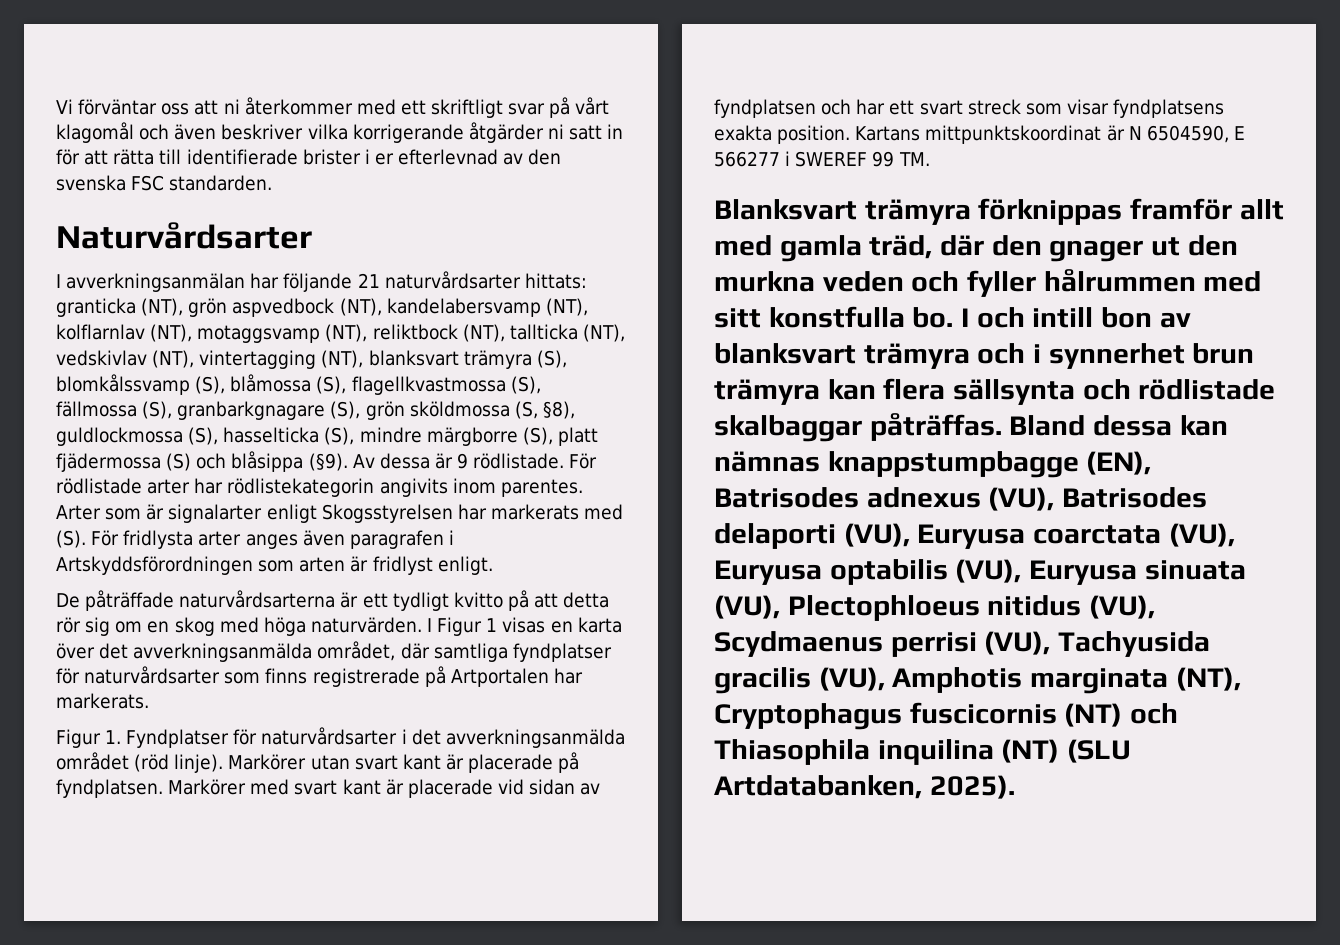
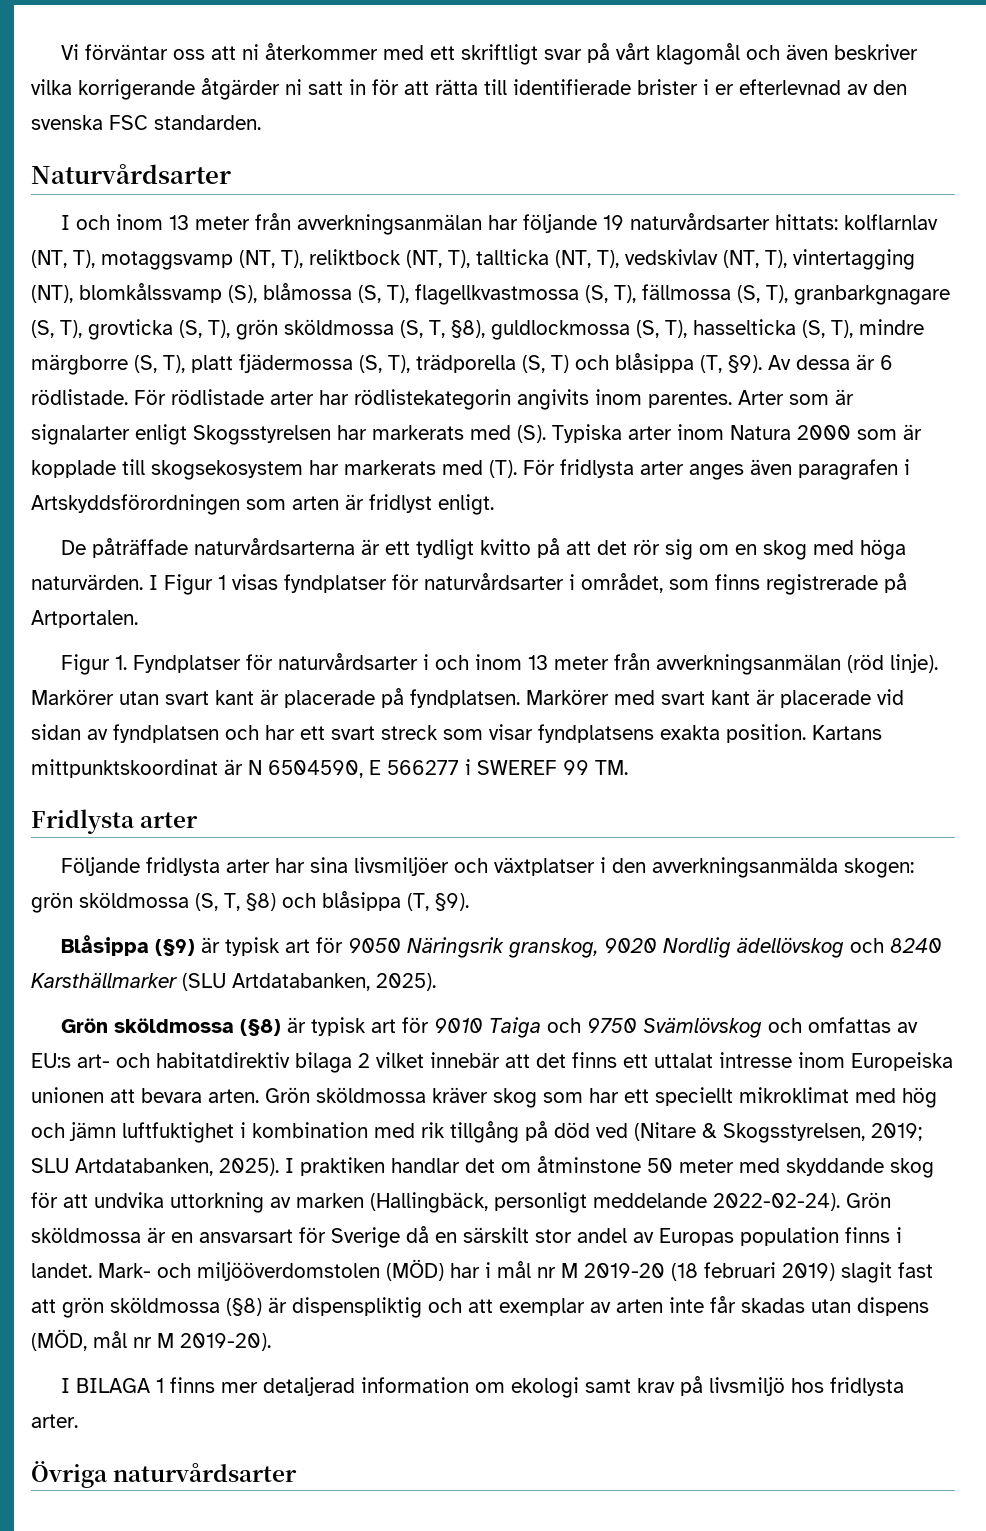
- I avverkningsanmälan har följande 21 naturvårdsarter hittats: granticka (NT), grön aspvedbock (NT), kandelabersvamp (NT), kolflarnlav (NT), motaggsvamp (NT), reliktbock (NT), tallticka (NT), vedskivlav (NT), vintertagging (NT), blanksvart trämyra (S), blomkålssvamp (S), blåmossa (S), flagellkvastmossa (S), fällmossa (S), granbarkgnagare (S), grön sköldmossa (S, §8), guldlockmossa (S), hasselticka (S), mindre märgborre (S), platt fjädermossa (S) och blåsippa (§9).
+ I och inom 13 meter från avverkningsanmälan har följande 19 naturvårdsarter hittats: kolflarnlav (NT, T), motaggsvamp (NT, T), reliktbock (NT, T), tallticka (NT, T), vedskivlav (NT, T), vintertagging (NT), blomkålssvamp (S), blåmossa (S, T), flagellkvastmossa (S, T), fällmossa (S, T), granbarkgnagare (S, T), grovticka (S, T), grön sköldmossa (S, T, §8), guldlockmossa (S, T), hasselticka (S, T), mindre märgborre (S, T), platt fjädermossa (S, T), trädporella (S, T) och blåsippa (T, §9).
- Av dessa är 9 rödlistade.
+ Av dessa är 6 rödlistade.
- Arter som är signalarter enligt Skogsstyrelsen har markerats med (S). För fridlysta arter anges även paragrafen i Artskyddsförordningen som arten är fridlyst enligt.
+ Arter som är signalarter enligt Skogsstyrelsen har markerats med (S). Typiska arter inom Natura 2000 som är kopplade till skogsekosystem har markerats med (T). För fridlysta arter anges även paragrafen i Artskyddsförordningen som arten är fridlyst enligt.
- De påträffade naturvårdsarterna är ett tydligt kvitto på att detta rör sig om en skog med höga naturvärden.
+ De påträffade naturvårdsarterna är ett tydligt kvitto på att det rör sig om en skog med höga naturvärden.
- I Figur 1 visas en karta över det avverkningsanmälda området, där samtliga fyndplatser för naturvårdsarter som finns registrerade på Artportalen har markerats.
+ I Figur 1 visas fyndplatser för naturvårdsarter i området, som finns registrerade på Artportalen.
- Figur 1. Fyndplatser för naturvårdsarter i det avverkningsanmälda området (röd linje).
+ Figur 1. Fyndplatser för naturvårdsarter i och inom 13 meter från avverkningsanmälan (röd linje).
- Blanksvart trämyra förknippas framför allt med gamla träd, där den gnager ut den murkna veden och fyller hålrummen med sitt konstfulla bo. I och intill bon av blanksvart trämyra och i synnerhet brun trämyra kan flera sällsynta och rödlistade skalbaggar påträffas. Bland dessa kan nämnas knappstumpbagge (EN), Batrisodes adnexus (VU), Batrisodes delaporti (VU), Euryusa coarctata (VU), Euryusa optabilis (VU), Euryusa sinuata (VU), Plectophloeus nitidus (VU), Scydmaenus perrisi (VU), Tachyusida gracilis (VU), Amphotis marginata (NT), Cryptophagus fuscicornis (NT) och Thiasophila inquilina (NT) (SLU Artdatabanken, 2025).
+ Fridlysta arter
+ Följande fridlysta arter har sina livsmiljöer och växtplatser i den avverkningsanmälda skogen: grön sköldmossa (S, T, §8) och blåsippa (T, §9).
+ Blåsippa (§9) är typisk art för 9050 Näringsrik granskog, 9020 Nordlig ädellövskog och 8240 Karsthällmarker (SLU Artdatabanken, 2025).
+ Grön sköldmossa (§8) är typisk art för 9010 Taiga och 9750 Svämlövskog och omfattas av EU:s art- och habitatdirektiv bilaga 2 vilket innebär att det finns ett uttalat intresse inom Europeiska unionen att bevara arten. Grön sköldmossa kräver skog som har ett speciellt mikroklimat med hög och jämn luftfuktighet i kombination med rik tillgång på död ved (Nitare & Skogsstyrelsen, 2019; SLU Artdatabanken, 2025). I praktiken handlar det om åtminstone 50 meter med skyddande skog för att undvika uttorkning av marken (Hallingbäck, personligt meddelande 2022-02-24). Grön sköldmossa är en ansvarsart för Sverige då en särskilt stor andel av Europas population finns i landet. Mark- och miljööverdomstolen (MÖD) har i mål nr M 2019-20 (18 februari 2019) slagit fast att grön sköldmossa (§8) är dispenspliktig och att exemplar av arten inte får skadas utan dispens (MÖD, mål nr M 2019-20).
+ I BILAGA 1 finns mer detaljerad information om ekologi samt krav på livsmiljö hos fridlysta arter.
+ Övriga naturvårdsarter

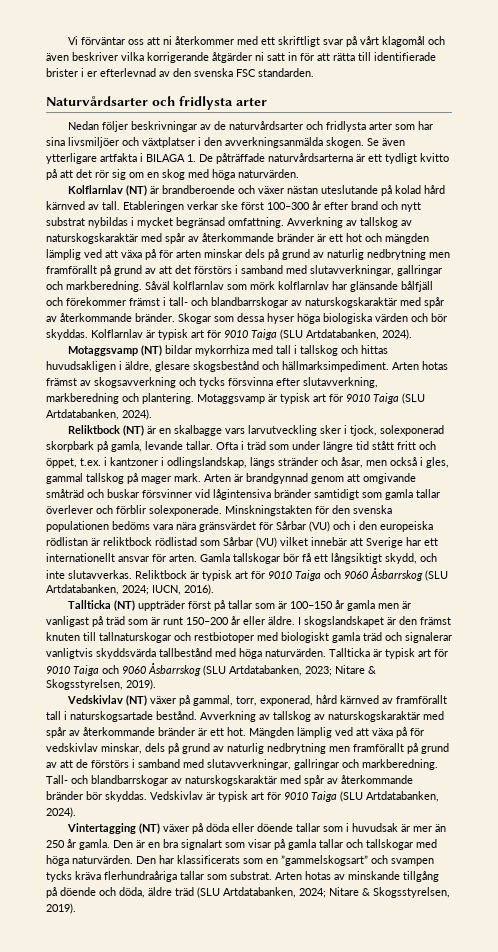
- Naturvårdsarter
- I och inom 13 meter från avverkningsanmälan har följande 19 naturvårdsarter hittats: kolflarnlav (NT, T), motaggsvamp (NT, T), reliktbock (NT, T), tallticka (NT, T), vedskivlav (NT, T), vintertagging (NT), blomkålssvamp (S), blåmossa (S, T), flagellkvastmossa (S, T), fällmossa (S, T), granbarkgnagare (S, T), grovticka (S, T), grön sköldmossa (S, T, §8), guldlockmossa (S, T), hasselticka (S, T), mindre märgborre (S, T), platt fjädermossa (S, T), trädporella (S, T) och blåsippa (T, §9). Av dessa är 6 rödlistade. För rödlistade arter har rödlistekategorin angivits inom parentes. Arter som är signalarter enligt Skogsstyrelsen har markerats med (S). Typiska arter inom Natura 2000 som är kopplade till skogsekosystem har markerats med (T). För fridlysta arter anges även paragrafen i Artskyddsförordningen som arten är fridlyst enligt.
- De påträffade naturvårdsarterna är ett tydligt kvitto på att det rör sig om en skog med höga naturvärden. I Figur 1 visas fyndplatser för naturvårdsarter i området, som finns registrerade på Artportalen.
- Figur 1. Fyndplatser för naturvårdsarter i och inom 13 meter från avverkningsanmälan (röd linje). Markörer utan svart kant är placerade på fyndplatsen. Markörer med svart kant är placerade vid sidan av fyndplatsen och har ett svart streck som visar fyndplatsens exakta position. Kartans mittpunktskoordinat är N 6504590, E 566277 i SWEREF 99 TM.
- Fridlysta arter
- Följande fridlysta arter har sina livsmiljöer och växtplatser i den avverkningsanmälda skogen: grön sköldmossa (S, T, §8) och blåsippa (T, §9).
- Blåsippa (§9) är typisk art för 9050 Näringsrik granskog, 9020 Nordlig ädellövskog och 8240 Karsthällmarker (SLU Artdatabanken, 2025).
- Grön sköldmossa (§8) är typisk art för 9010 Taiga och 9750 Svämlövskog och omfattas av EU:s art- och habitatdirektiv bilaga 2 vilket innebär att det finns ett uttalat intresse inom Europeiska unionen att bevara arten. Grön sköldmossa kräver skog som har ett speciellt mikroklimat med hög och jämn luftfuktighet i kombination med rik tillgång på död ved (Nitare & Skogsstyrelsen, 2019; SLU Artdatabanken, 2025). I praktiken handlar det om åtminstone 50 meter med skyddande skog för att undvika uttorkning av marken (Hallingbäck, personligt meddelande 2022-02-24). Grön sköldmossa är en ansvarsart för Sverige då en särskilt stor andel av Europas population finns i landet. Mark- och miljööverdomstolen (MÖD) har i mål nr M 2019-20 (18 februari 2019) slagit fast att grön sköldmossa (§8) är dispenspliktig och att exemplar av arten inte får skadas utan dispens (MÖD, mål nr M 2019-20).
- I BILAGA 1 finns mer detaljerad information om ekologi samt krav på livsmiljö hos fridlysta arter.
- Övriga naturvårdsarter
+ Naturvårdsarter och fridlysta arter
+ Nedan följer beskrivningar av de naturvårdsarter och fridlysta arter som har sina livsmiljöer och växtplatser i den avverkningsanmälda skogen. Se även ytterligare artfakta i BILAGA 1. De påträffade naturvårdsarterna är ett tydligt kvitto på att det rör sig om en skog med höga naturvärden.
+ Kolflarnlav (NT) är brandberoende och växer nästan uteslutande på kolad hård kärnved av tall. Etableringen verkar ske först 100–300 år efter brand och nytt substrat nybildas i mycket begränsad omfattning. Avverkning av tallskog av naturskogskaraktär med spår av återkommande bränder är ett hot och mängden lämplig ved att växa på för arten minskar dels på grund av naturlig nedbrytning men framförallt på grund av att det förstörs i samband med slutavverkningar, gallringar och markberedning. Såväl kolflarnlav som mörk kolflarnlav har glänsande bålfjäll och förekommer främst i tall- och blandbarrskogar av naturskogskaraktär med spår av återkommande bränder. Skogar som dessa hyser höga biologiska värden och bör skyddas. Kolflarnlav är typisk art för 9010 Taiga (SLU Artdatabanken, 2024).
+ Motaggsvamp (NT) bildar mykorrhiza med tall i tallskog och hittas huvudsakligen i äldre, glesare skogsbestånd och hällmarksimpediment. Arten hotas främst av skogsavverkning och tycks försvinna efter slutavverkning, markberedning och plantering. Motaggsvamp är typisk art för 9010 Taiga (SLU Artdatabanken, 2024).
+ Reliktbock (NT) är en skalbagge vars larvutveckling sker i tjock, solexponerad skorpbark på gamla, levande tallar. Ofta i träd som under längre tid stått fritt och öppet, t.ex. i kantzoner i odlingslandskap, längs stränder och åsar, men också i gles, gammal tallskog på mager mark. Arten är brandgynnad genom att omgivande småträd och buskar försvinner vid lågintensiva bränder samtidigt som gamla tallar överlever och förblir solexponerade. Minskningstakten för den svenska populationen bedöms vara nära gränsvärdet för Sårbar (VU) och i den europeiska rödlistan är reliktbock rödlistad som Sårbar (VU) vilket innebär att Sverige har ett internationellt ansvar för arten. Gamla tallskogar bör få ett långsiktigt skydd, och inte slutavverkas. Reliktbock är typisk art för 9010 Taiga och 9060 Åsbarrskog (SLU Artdatabanken, 2024; IUCN, 2016).
+ Tallticka (NT) uppträder först på tallar som är 100–150 år gamla men är vanligast på träd som är runt 150–200 år eller äldre. I skogslandskapet är den främst knuten till tallnaturskogar och restbiotoper med biologiskt gamla träd och signalerar vanligtvis skyddsvärda tallbestånd med höga naturvärden. Tallticka är typisk art för 9010 Taiga och 9060 Åsbarrskog (SLU Artdatabanken, 2023; Nitare & Skogsstyrelsen, 2019).
+ Vedskivlav (NT) växer på gammal, torr, exponerad, hård kärnved av framförallt tall i naturskogsartade bestånd. Avverkning av tallskog av naturskogskaraktär med spår av återkommande bränder är ett hot. Mängden lämplig ved att växa på för vedskivlav minskar, dels på grund av naturlig nedbrytning men framförallt på grund av att de förstörs i samband med slutavverkningar, gallringar och markberedning. Tall- och blandbarrskogar av naturskogskaraktär med spår av återkommande bränder bör skyddas. Vedskivlav är typisk art för 9010 Taiga (SLU Artdatabanken, 2024).
+ Vintertagging (NT) växer på döda eller döende tallar som i huvudsak är mer än 250 år gamla. Den är en bra signalart som visar på gamla tallar och tallskogar med höga naturvärden. Den har klassificerats som en ”gammelskogsart” och svampen tycks kräva flerhundraåriga tallar som substrat. Arten hotas av minskande tillgång på döende och döda, äldre träd (SLU Artdatabanken, 2024; Nitare & Skogsstyrelsen, 2019).

